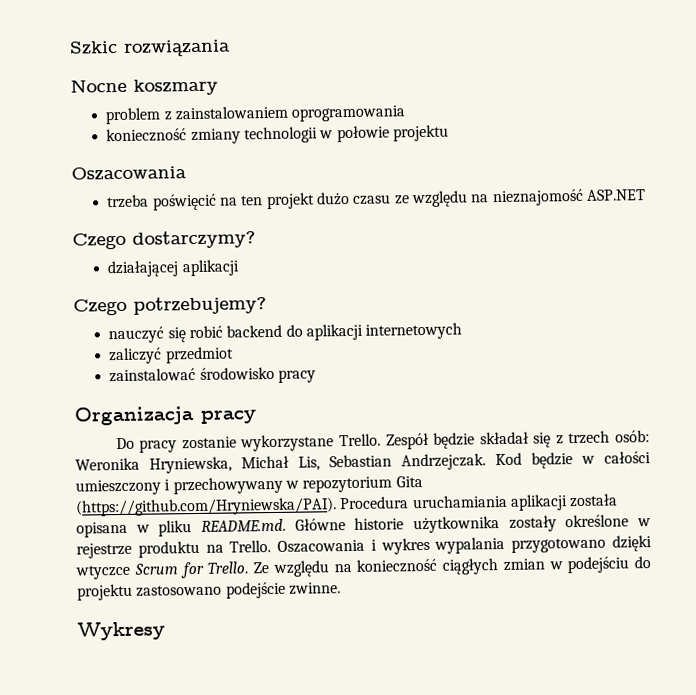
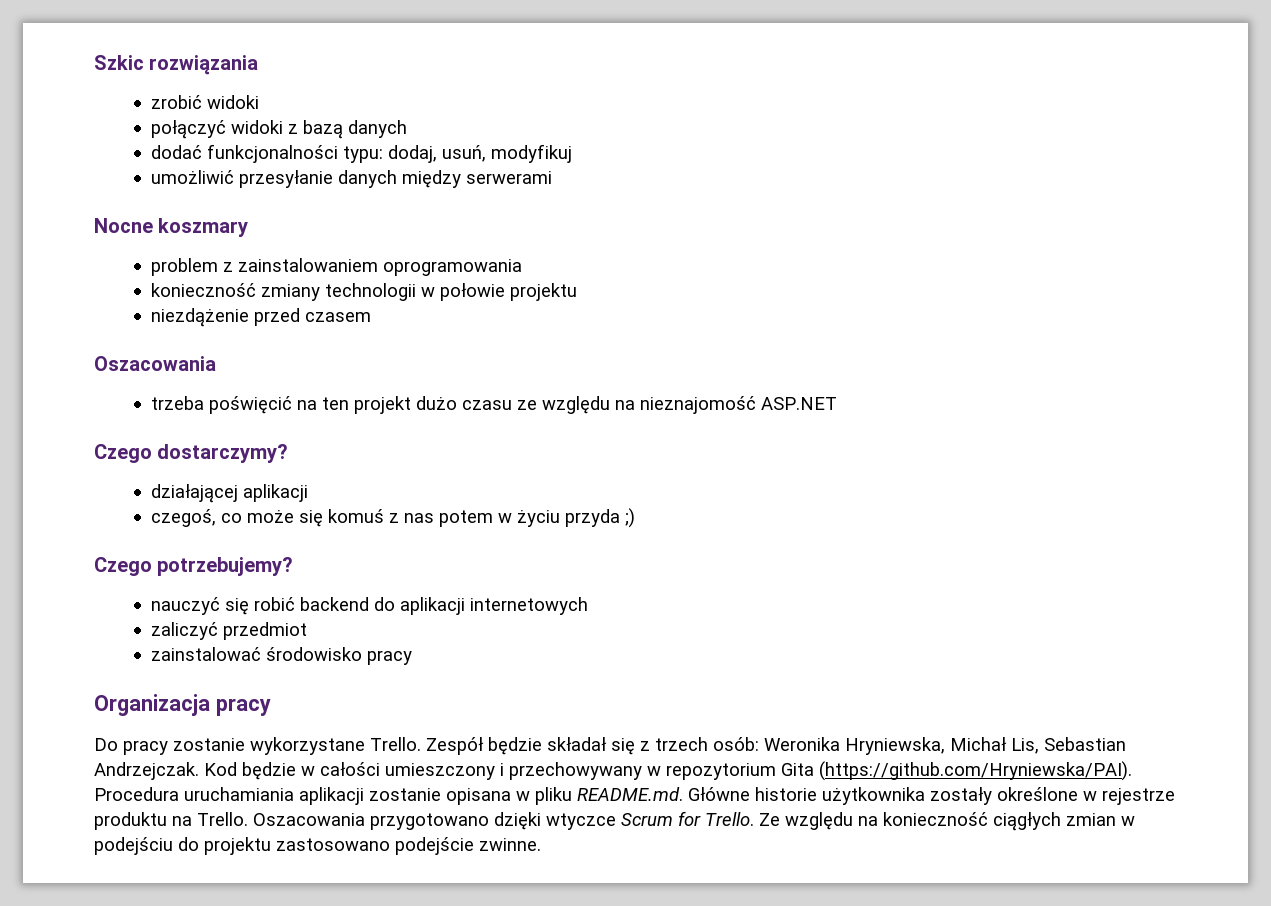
+ zrobić widoki
+ połączyć widoki z bazą danych
+ dodać funkcjonalności typu: dodaj, usuń, modyfikuj
+ umożliwić przesyłanie danych między serwerami
+ niezdążenie przed czasem
+ czegoś, co może się komuś z nas potem w życiu przyda ;)
- Kod będzie w całości umieszczony i przechowywany w repozytorium Gita (https://github.com/Hryniewska/PAI). Procedura uruchamiania aplikacji została opisana w pliku README.md. Główne historie użytkownika zostały określone w rejestrze produktu na Trello.
+ Kod będzie w całości umieszczony i przechowywany w repozytorium Gita (https://github.com/Hryniewska/PAI). Procedura uruchamiania aplikacji zostanie opisana w pliku README.md. Główne historie użytkownika zostały określone w rejestrze produktu na Trello.
- Oszacowania i wykres wypalania przygotowano dzięki wtyczce Scrum for Trello.
+ Oszacowania przygotowano dzięki wtyczce Scrum for Trello.
- Wykresy

